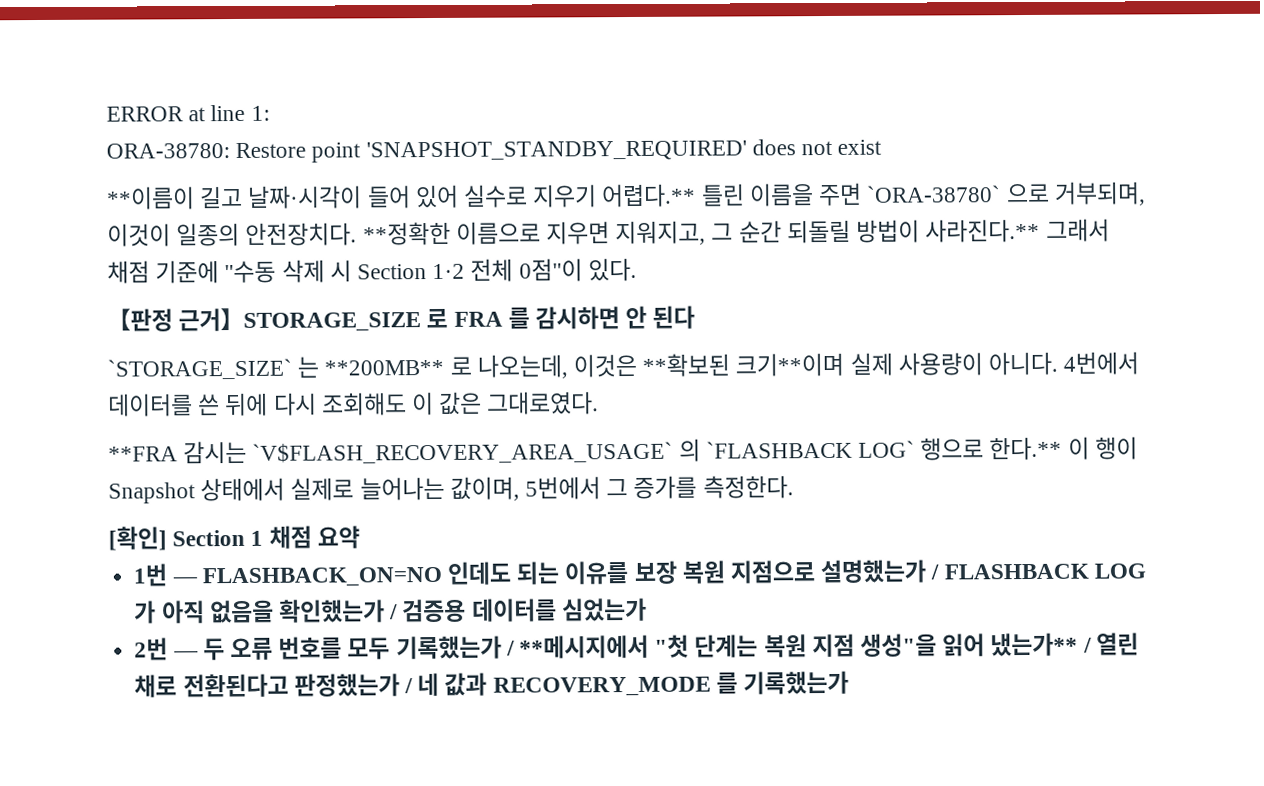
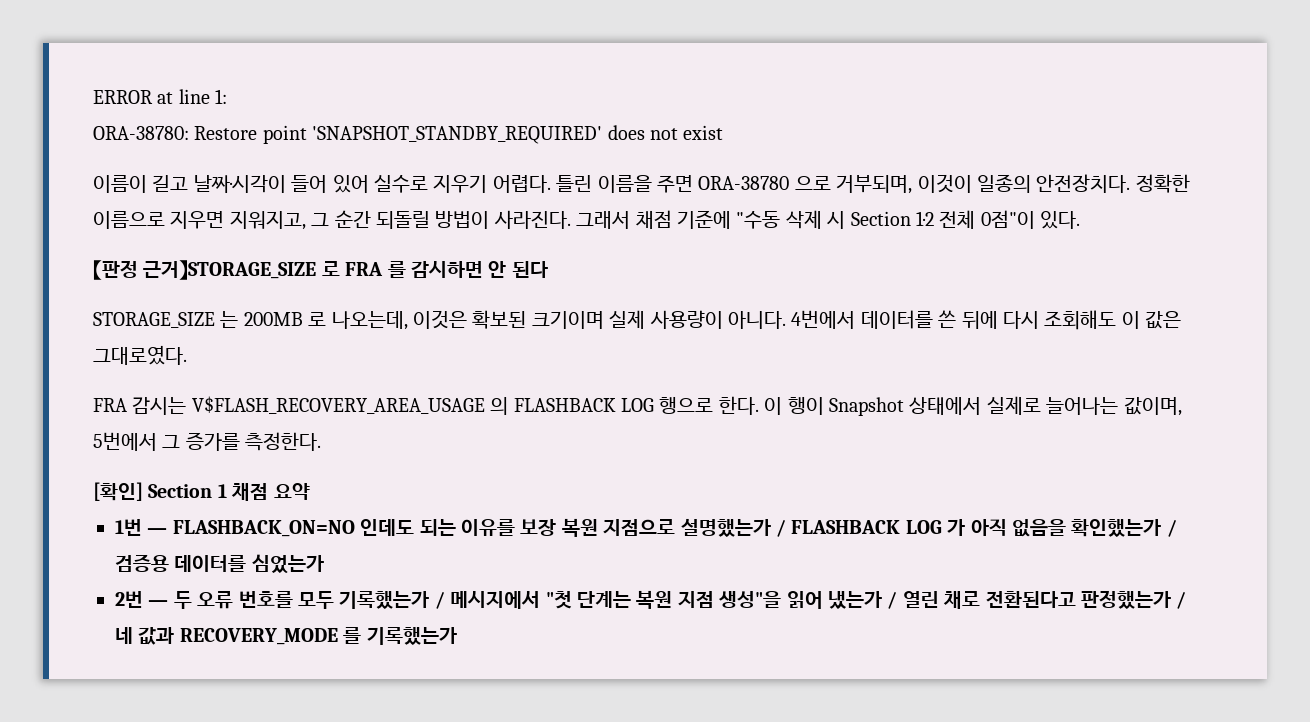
- **이름이 길고 날짜·시각이 들어 있어 실수로 지우기 어렵다.** 틀린 이름을 주면 `ORA-38780` 으로 거부되며, 이것이 일종의 안전장치다.
+ 이름이 길고 날짜·시각이 들어 있어 실수로 지우기 어렵다. 틀린 이름을 주면 ORA-38780 으로 거부되며, 이것이 일종의 안전장치다.
- **정확한 이름으로 지우면 지워지고, 그 순간 되돌릴 방법이 사라진다.** 그래서 채점 기준에 "수동 삭제 시 Section 1·2 전체 0점"이 있다.
+ 정확한 이름으로 지우면 지워지고, 그 순간 되돌릴 방법이 사라진다. 그래서 채점 기준에 "수동 삭제 시 Section 1·2 전체 0점"이 있다.
- `STORAGE_SIZE` 는 **200MB** 로 나오는데, 이것은 **확보된 크기**이며 실제 사용량이 아니다.
+ STORAGE_SIZE 는 200MB 로 나오는데, 이것은 확보된 크기이며 실제 사용량이 아니다.
- **FRA 감시는 `V$FLASH_RECOVERY_AREA_USAGE` 의 `FLASHBACK LOG` 행으로 한다.** 이 행이 Snapshot 상태에서 실제로 늘어나는 값이며, 5번에서 그 증가를 측정한다.
+ FRA 감시는 V$FLASH_RECOVERY_AREA_USAGE 의 FLASHBACK LOG 행으로 한다. 이 행이 Snapshot 상태에서 실제로 늘어나는 값이며, 5번에서 그 증가를 측정한다.
- 2번 — 두 오류 번호를 모두 기록했는가 / **메시지에서 "첫 단계는 복원 지점 생성"을 읽어 냈는가** / 열린 채로 전환된다고 판정했는가 / 네 값과 RECOVERY_MODE 를 기록했는가
+ 2번 — 두 오류 번호를 모두 기록했는가 / 메시지에서 "첫 단계는 복원 지점 생성"을 읽어 냈는가 / 열린 채로 전환된다고 판정했는가 / 네 값과 RECOVERY_MODE 를 기록했는가

